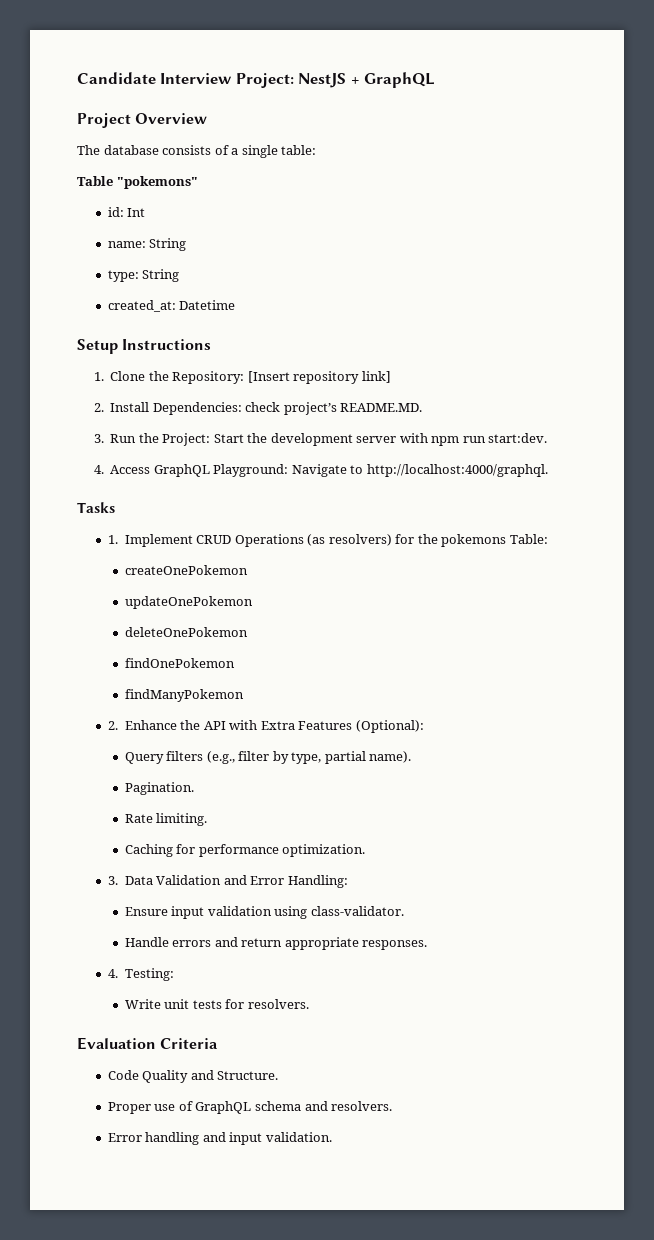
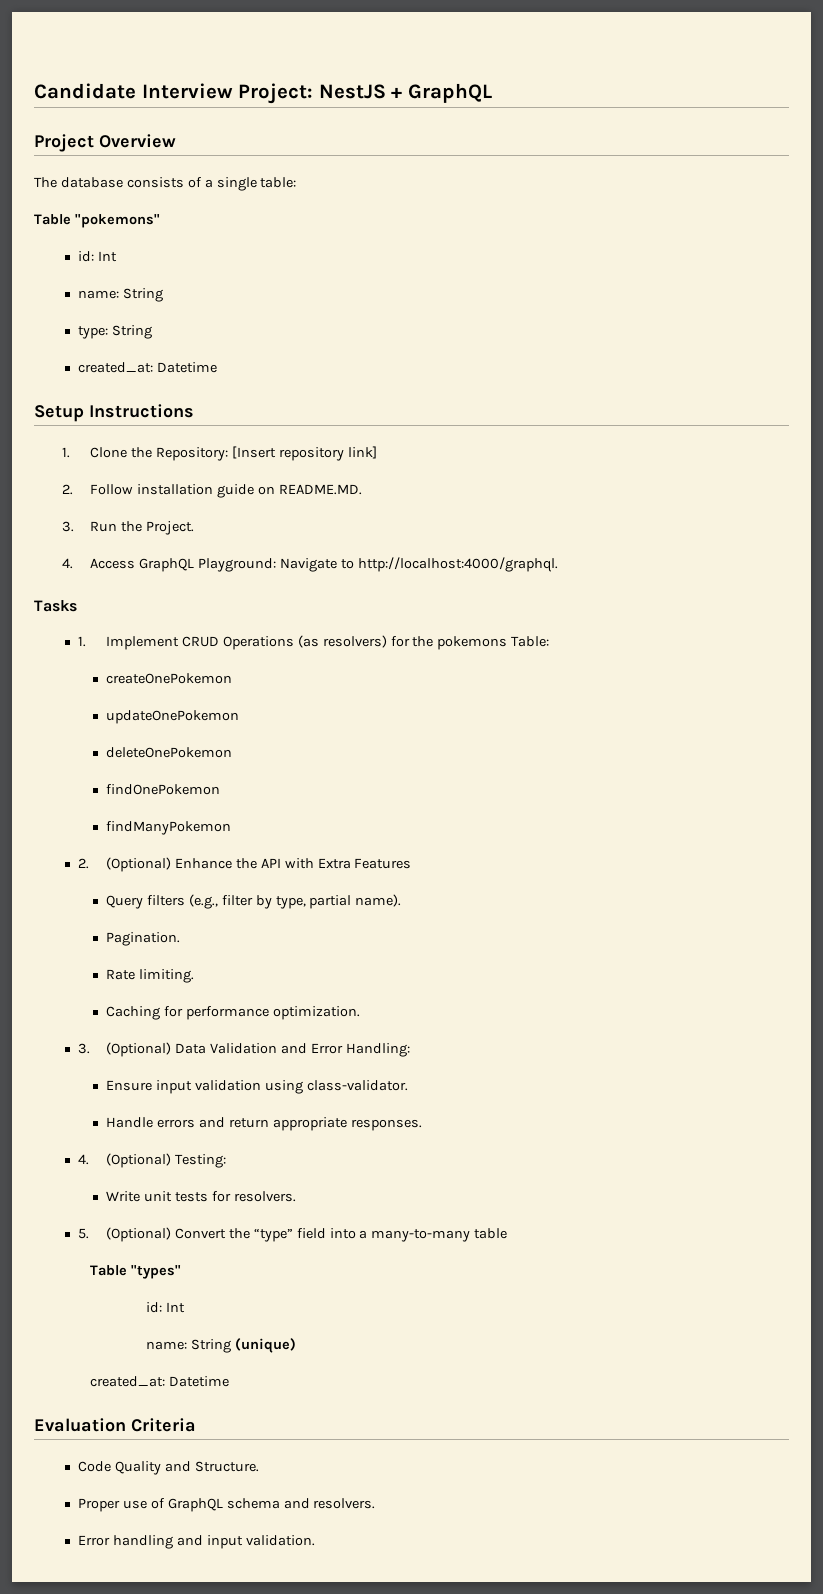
- 2. Install Dependencies: check project’s README.MD.
+ 2. Follow installation guide on README.MD.
- 3. Run the Project: Start the development server with npm run start:dev.
+ 3. Run the Project.
- 2. Enhance the API with Extra Features (Optional):
+ 2. (Optional) Enhance the API with Extra Features
- 3. Data Validation and Error Handling:
+ 3. (Optional) Data Validation and Error Handling:
- 4. Testing:
+ 4. (Optional) Testing:
+ 5. (Optional) Convert the “type” field into a many-to-many table
+ Table "types"
+ id: Int
+ name: String (unique)
+ created_at: Datetime

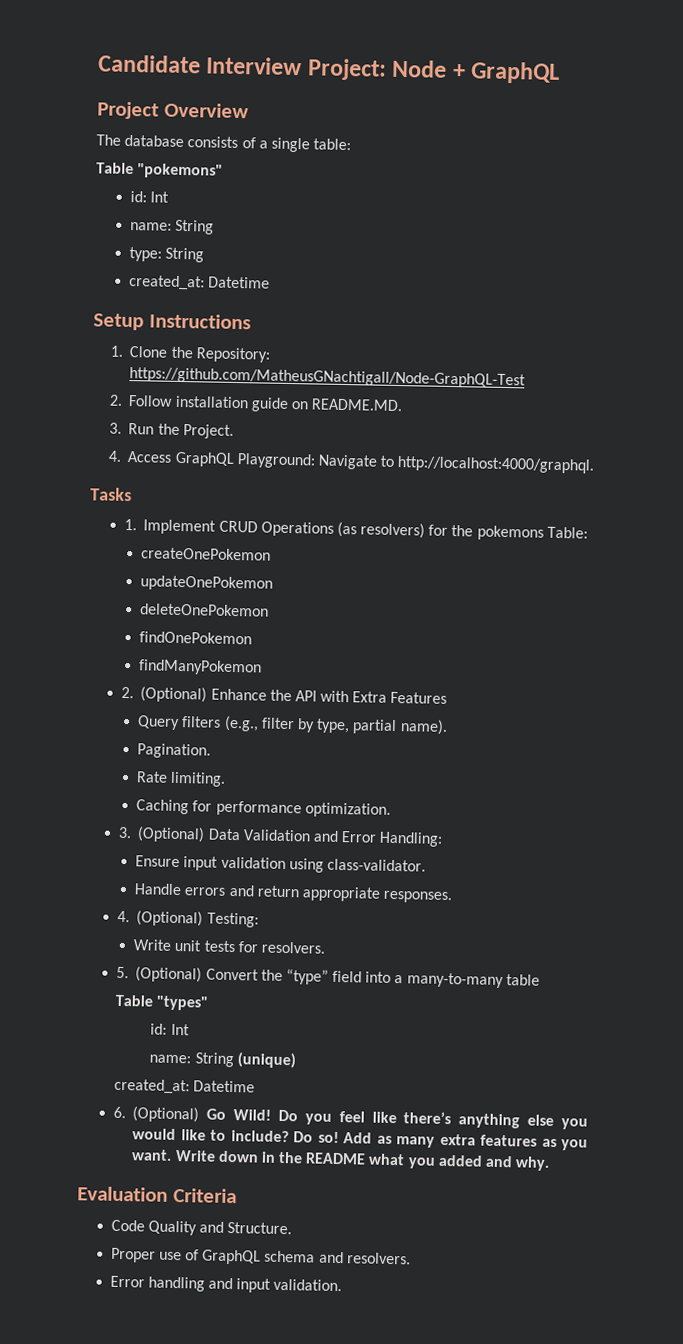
- Candidate Interview Project: NestJS + GraphQL
+ Candidate Interview Project: Node + GraphQL
- 1. Clone the Repository: [Insert repository link]
+ 1. Clone the Repository: https://github.com/MatheusGNachtigall/Node-GraphQL-Test
+ 6. (Optional) Go Wild! Do you feel like there’s anything else you would like to include? Do so! Add as many extra features as you want. Write down in the README what you added and why.

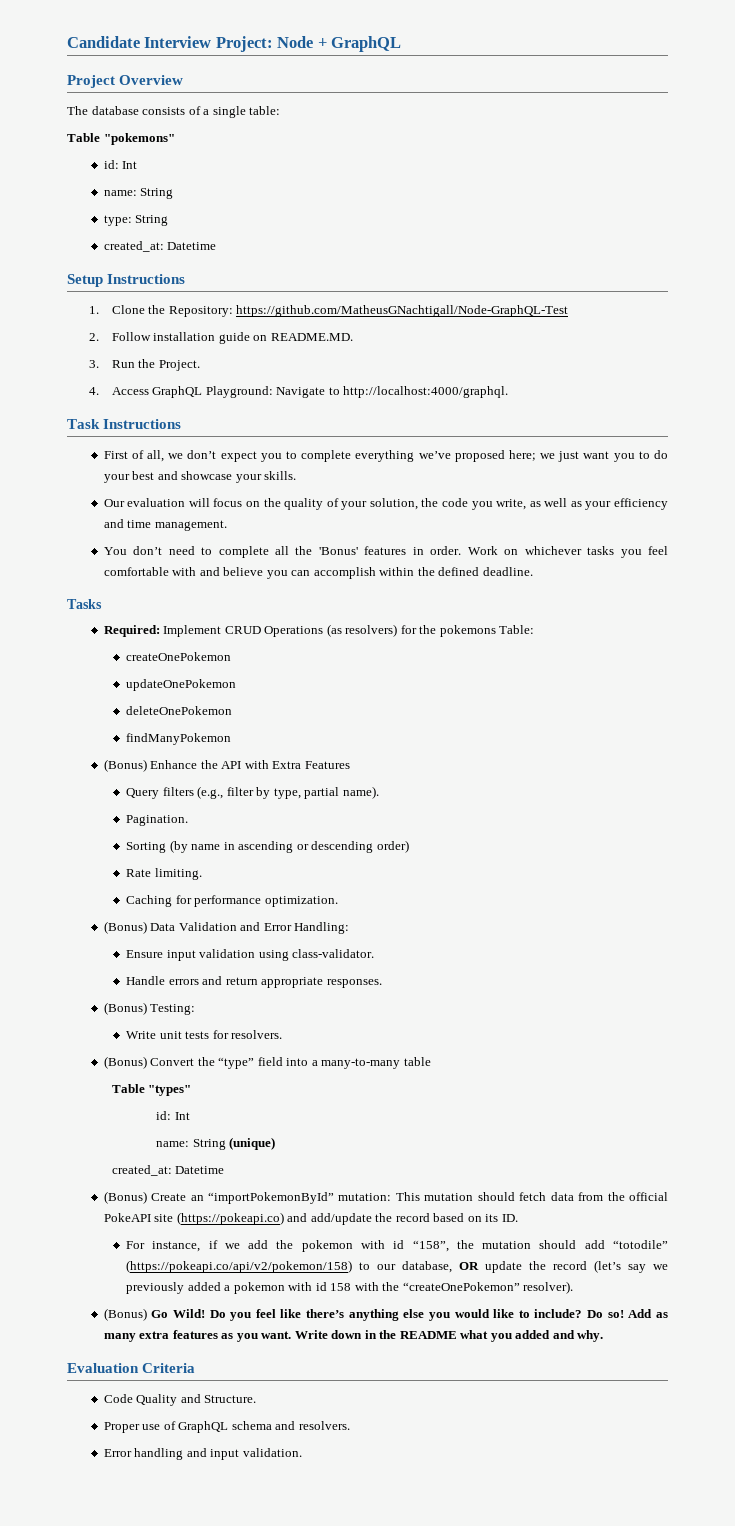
+ Task Instructions
+ First of all, we don’t expect you to complete everything we’ve proposed here; we just want you to do your best and showcase your skills.
+ Our evaluation will focus on the quality of your solution, the code you write, as well as your efficiency and time management.
+ You don’t need to complete all the 'Bonus' features in order. Work on whichever tasks you feel comfortable with and believe you can accomplish within the defined deadline.
- 1. Implement CRUD Operations (as resolvers) for the pokemons Table:
+ Required: Implement CRUD Operations (as resolvers) for the pokemons Table:
- findOnePokemon
- 2. (Optional) Enhance the API with Extra Features
+ (Bonus) Enhance the API with Extra Features
+ Sorting (by name in ascending or descending order)
- 3. (Optional) Data Validation and Error Handling:
+ (Bonus) Data Validation and Error Handling:
- 4. (Optional) Testing:
+ (Bonus) Testing:
- 5. (Optional) Convert the “type” field into a many-to-many table
+ (Bonus) Convert the “type” field into a many-to-many table
- 6. (Optional) Go Wild!
+ (Bonus) Create an “importPokemonById” mutation: This mutation should fetch data from the official PokeAPI site (https://pokeapi.co) and add/update the record based on its ID.
+ For instance, if we add the pokemon with id “158”, the mutation should add “totodile” (https://pokeapi.co/api/v2/pokemon/158) to our database, OR update the record (let’s say we previously added a pokemon with id 158 with the “createOnePokemon” resolver).
+ (Bonus) Go Wild!

